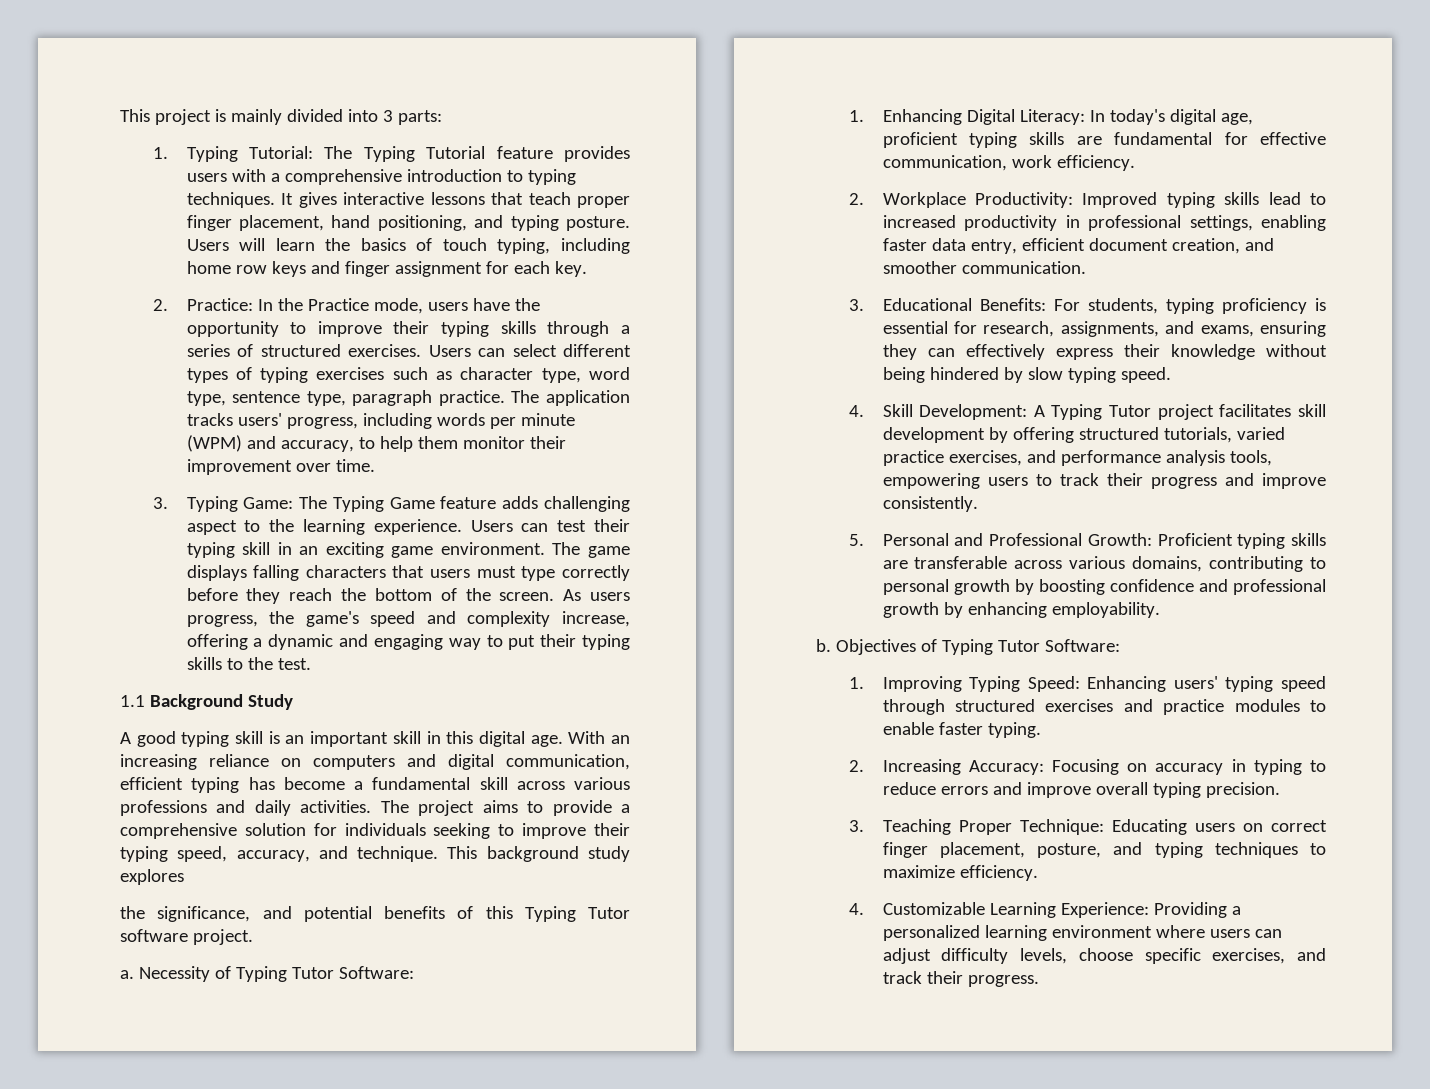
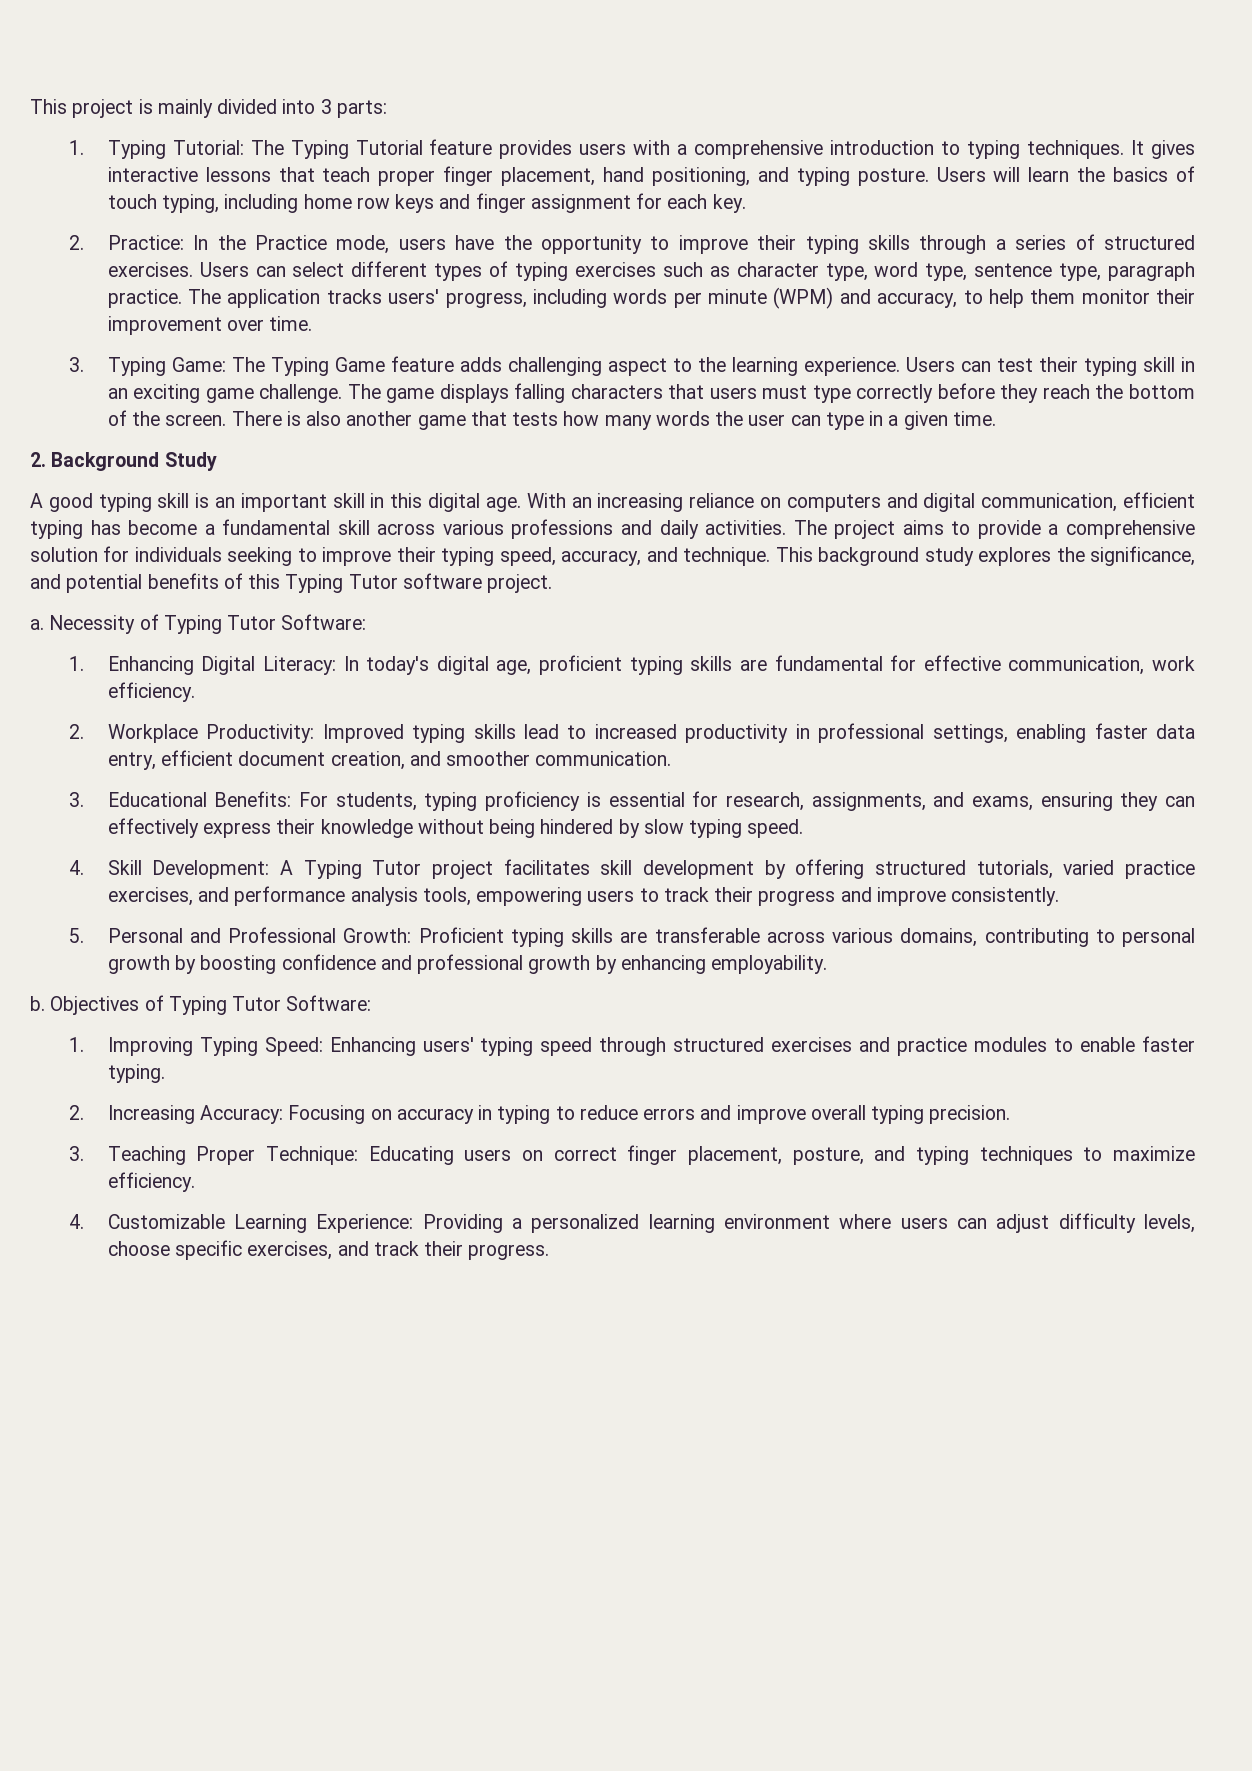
- Users can test their typing skill in an exciting game environment.
+ Users can test their typing skill in an exciting game challenge.
- As users progress, the game's speed and complexity increase, offering a dynamic and engaging way to put their typing skills to the test.
- 1.1 Background Study
+ There is also another game that tests how many words the user can type in a given time.
+ 2. Background Study
- This background study explores
- the significance, and potential benefits of this Typing Tutor software project.
+ This background study explores the significance, and potential benefits of this Typing Tutor software project.

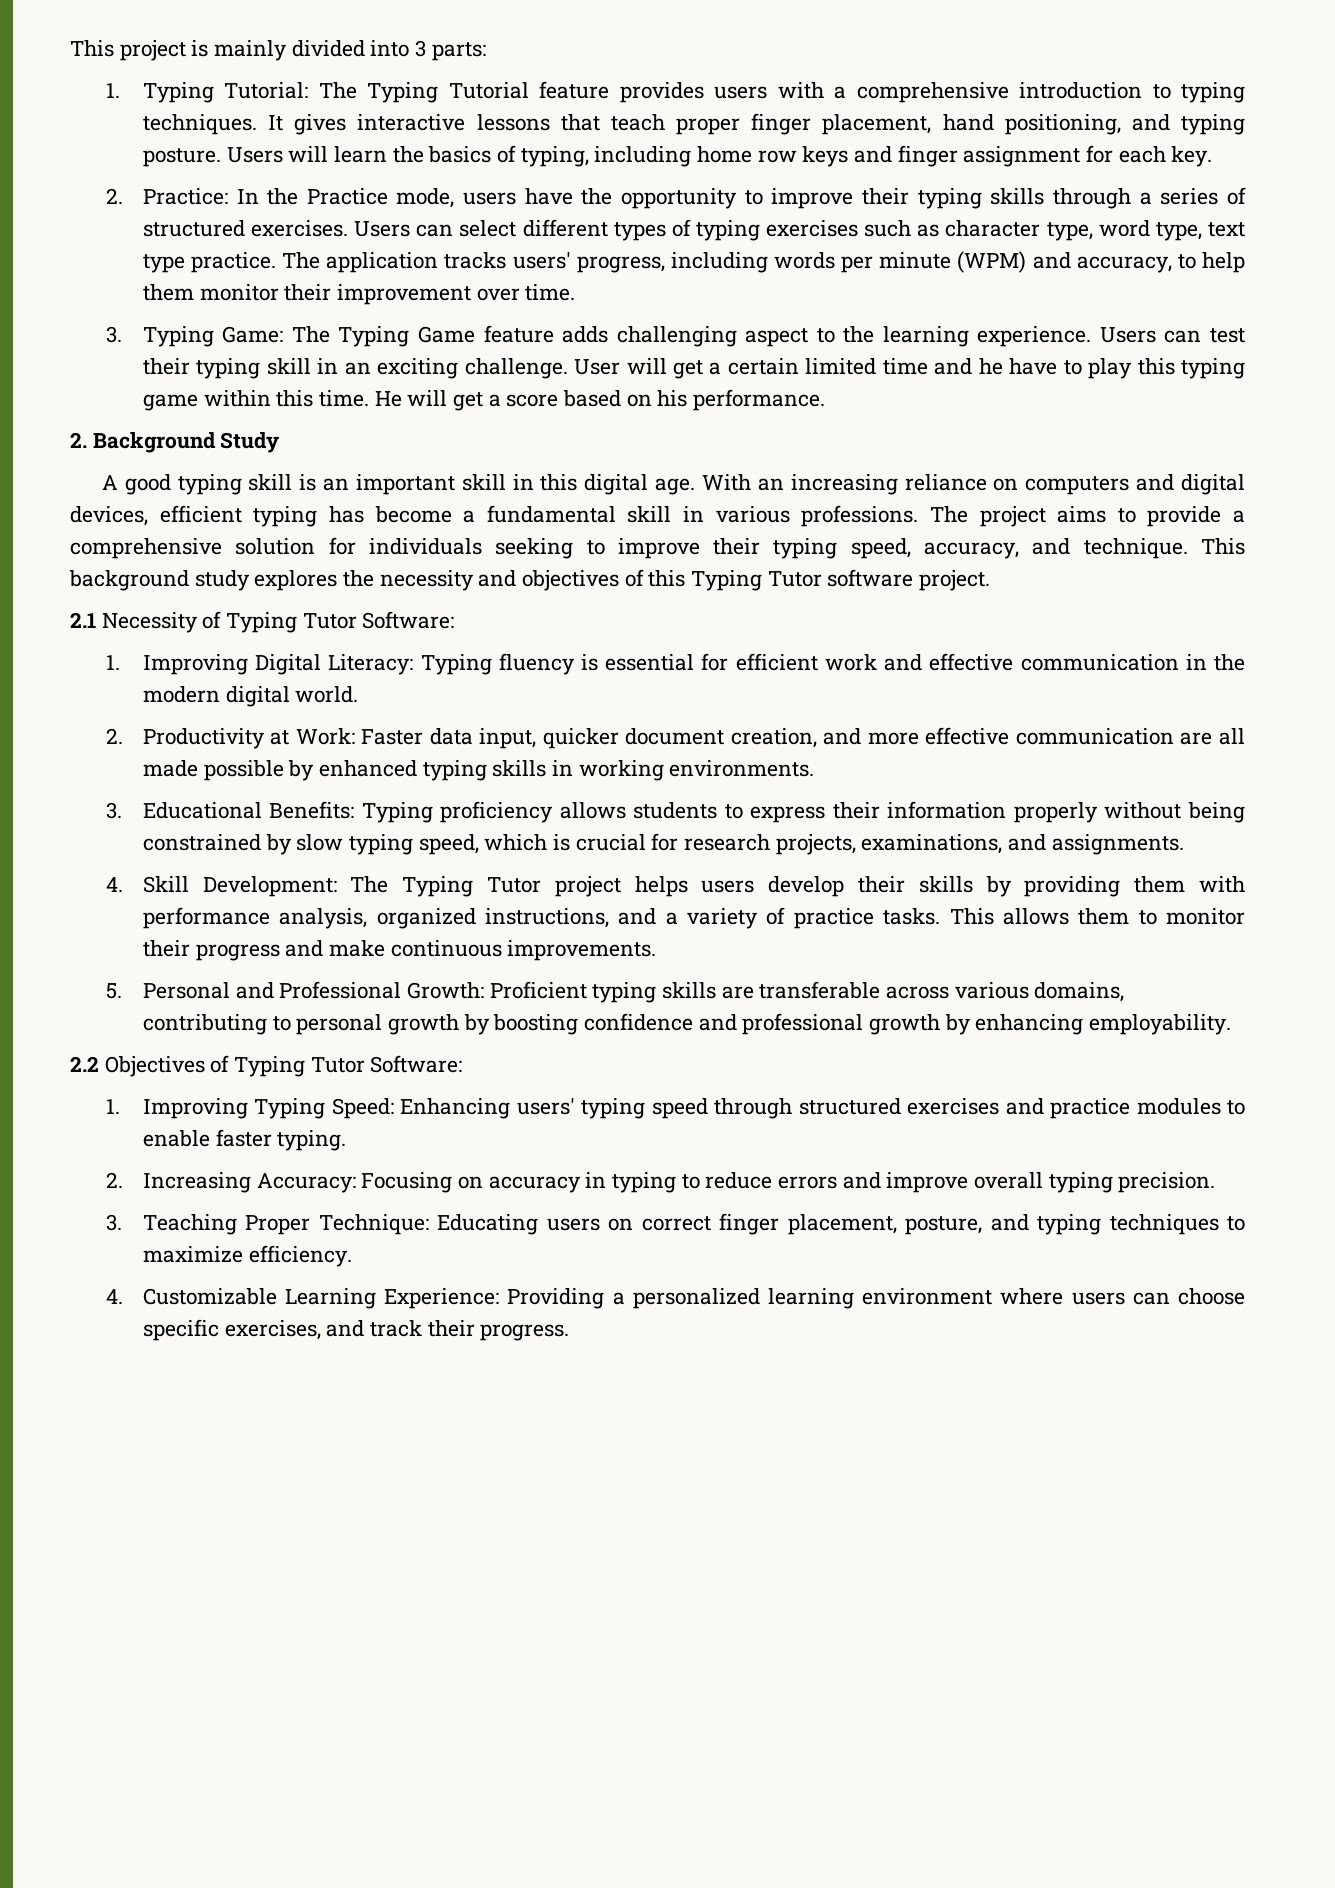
- Users will learn the basics of touch typing, including home row keys and finger assignment for each key.
+ Users will learn the basics of typing, including home row keys and finger assignment for each key.
- Users can select different types of typing exercises such as character type, word type, sentence type, paragraph practice.
+ Users can select different types of typing exercises such as character type, word type, text type practice.
- Users can test their typing skill in an exciting game challenge. The game displays falling characters that users must type correctly before they reach the bottom of the screen. There is also another game that tests how many words the user can type in a given time.
+ Users can test their typing skill in an exciting challenge. User will get a certain limited time and he have to play this typing game within this time. He will get a score based on his performance.
- With an increasing reliance on computers and digital communication, efficient typing has become a fundamental skill across various professions and daily activities.
+ With an increasing reliance on computers and digital devices, efficient typing has become a fundamental skill in various professions.
- This background study explores the significance, and potential benefits of this Typing Tutor software project.
+ This background study explores the necessity and objectives of this Typing Tutor software project.
- a. Necessity of Typing Tutor Software:
+ 2.1 Necessity of Typing Tutor Software:
- 1. Enhancing Digital Literacy: In today's digital age, proficient typing skills are fundamental for effective communication, work efficiency.
- 2. Workplace Productivity: Improved typing skills lead to increased productivity in professional settings, enabling faster data entry, efficient document creation, and smoother communication.
- 3. Educational Benefits: For students, typing proficiency is essential for research, assignments, and exams, ensuring they can effectively express their knowledge without being hindered by slow typing speed.
+ 1. Improving Digital Literacy: Typing fluency is essential for efficient work and effective communication in the modern digital world.
+ 2. Productivity at Work: Faster data input, quicker document creation, and more effective communication are all made possible by enhanced typing skills in working environments.
+ 3. Educational Benefits: Typing proficiency allows students to express their information properly without being constrained by slow typing speed, which is crucial for research projects, examinations, and assignments.
- 4. Skill Development: A Typing Tutor project facilitates skill development by offering structured tutorials, varied practice exercises, and performance analysis tools, empowering users to track their progress and improve consistently.
+ 4. Skill Development: The Typing Tutor project helps users develop their skills by providing them with performance analysis, organized instructions, and a variety of practice tasks. This allows them to monitor their progress and make continuous improvements.
- b. Objectives of Typing Tutor Software:
+ 2.2 Objectives of Typing Tutor Software:
- 4. Customizable Learning Experience: Providing a personalized learning environment where users can adjust difficulty levels, choose specific exercises, and track their progress.
+ 4. Customizable Learning Experience: Providing a personalized learning environment where users can choose specific exercises, and track their progress.

